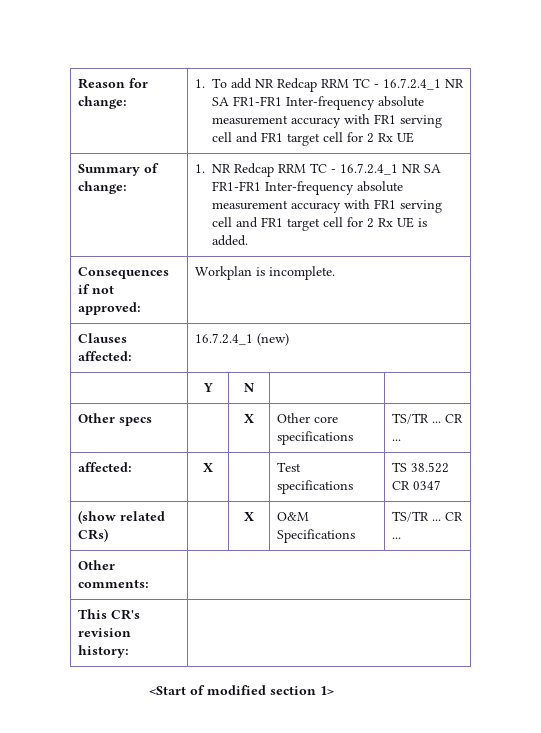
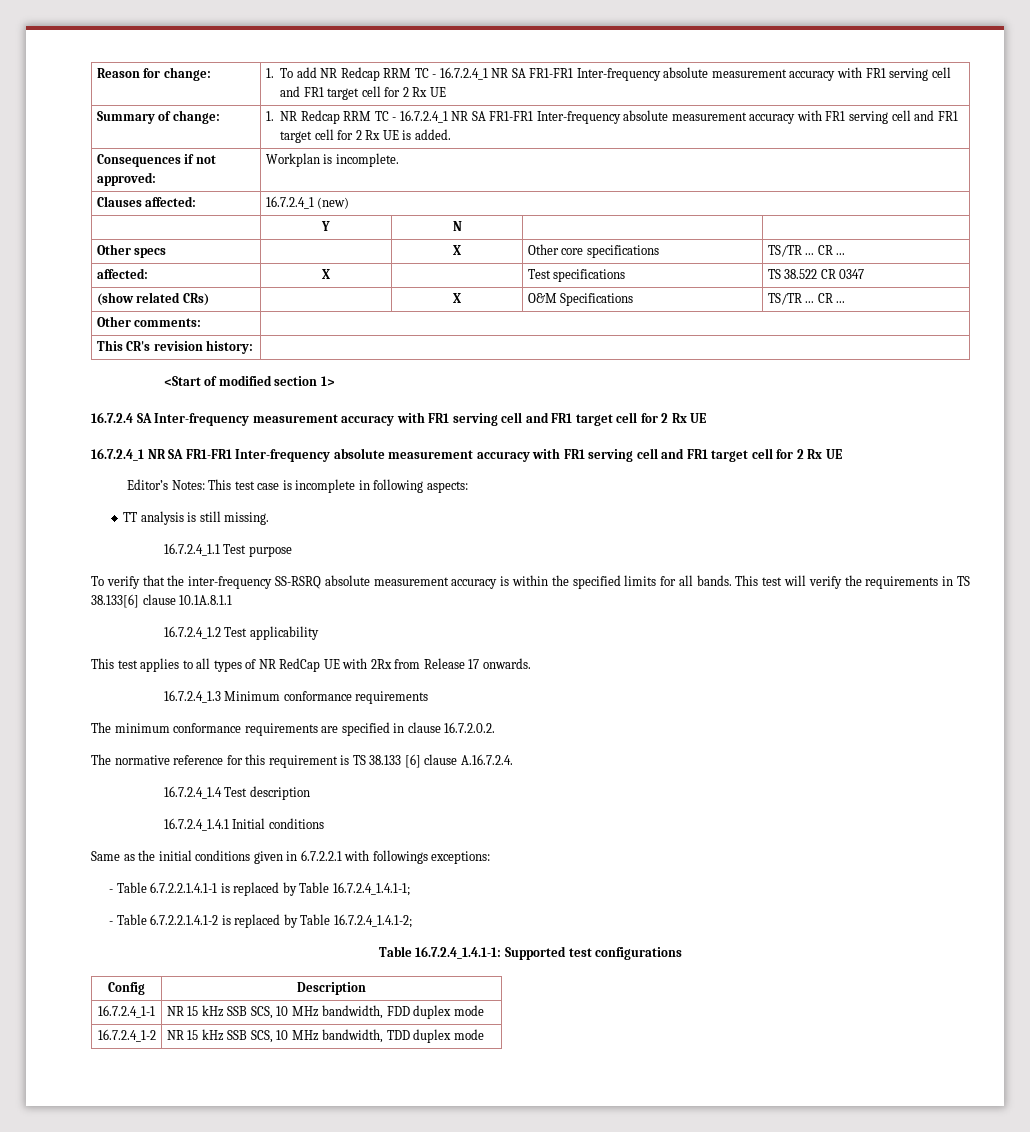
+ 16.7.2.4 SA Inter-frequency measurement accuracy with FR1 serving cell and FR1 target cell for 2 Rx UE
+ 16.7.2.4_1 NR SA FR1-FR1 Inter-frequency absolute measurement accuracy with FR1 serving cell and FR1 target cell for 2 Rx UE
+ Editor’s Notes: This test case is incomplete in following aspects:
+ TT analysis is still missing.
+ 16.7.2.4_1.1 Test purpose
+ To verify that the inter-frequency SS-RSRQ absolute measurement accuracy is within the specified limits for all bands. This test will verify the requirements in TS 38.133[6] clause 10.1A.8.1.1
+ 16.7.2.4_1.2 Test applicability
+ This test applies to all types of NR RedCap UE with 2Rx from Release 17 onwards.
+ 16.7.2.4_1.3 Minimum conformance requirements
+ The minimum conformance requirements are specified in clause 16.7.2.0.2.
+ The normative reference for this requirement is TS 38.133 [6] clause A.16.7.2.4.
+ 16.7.2.4_1.4 Test description
+ 16.7.2.4_1.4.1 Initial conditions
+ Same as the initial conditions given in 6.7.2.2.1 with followings exceptions:
+ - Table 6.7.2.2.1.4.1-1 is replaced by Table 16.7.2.4_1.4.1-1;
+ - Table 6.7.2.2.1.4.1-2 is replaced by Table 16.7.2.4_1.4.1-2;
+ Table 16.7.2.4_1.4.1-1: Supported test configurations
+ Config | Description
+ 16.7.2.4_1-1 | NR 15 kHz SSB SCS, 10 MHz bandwidth, FDD duplex mode
+ 16.7.2.4_1-2 | NR 15 kHz SSB SCS, 10 MHz bandwidth, TDD duplex mode

